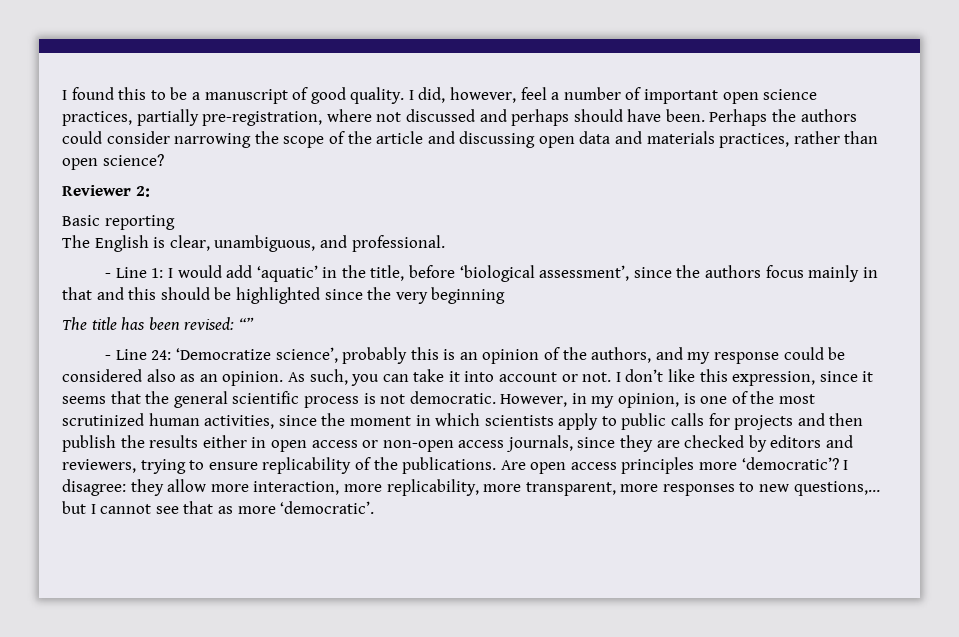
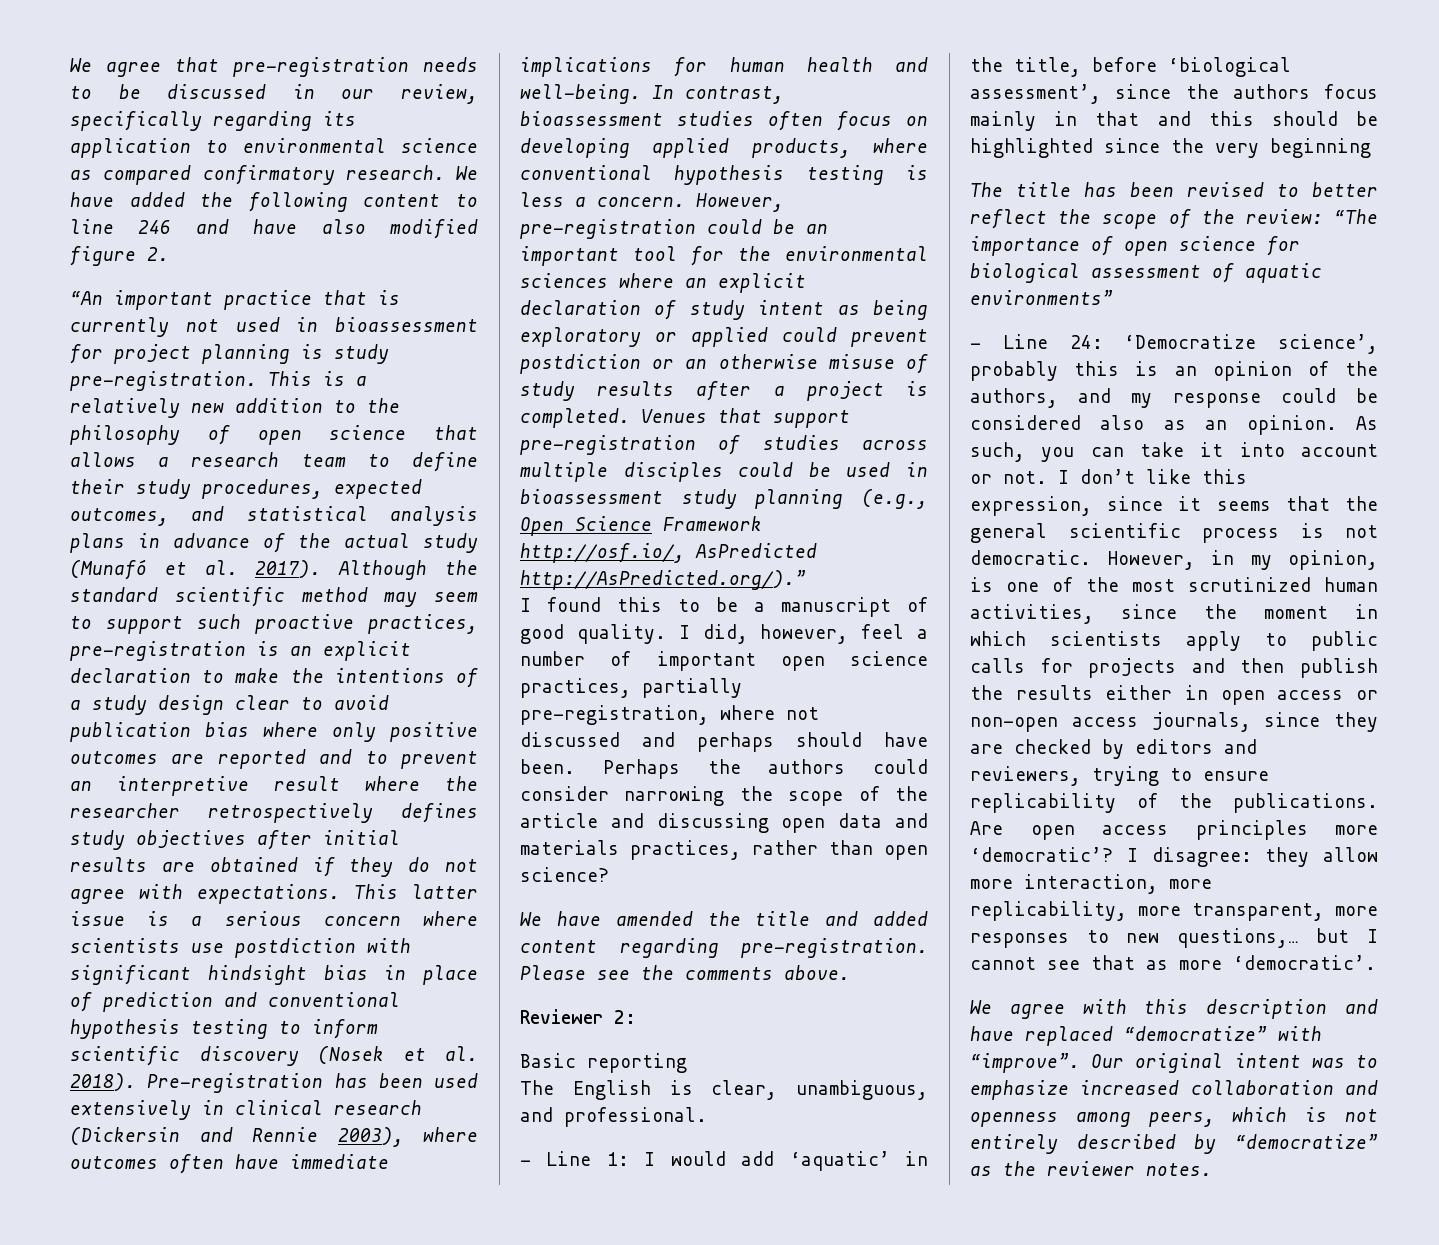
+ We agree that pre-registration needs to be discussed in our review, specifically regarding its application to environmental science as compared confirmatory research. We have added the following content to line 246 and have also modified figure 2.
+ “An important practice that is currently not used in bioassessment for project planning is study pre-registration. This is a relatively new addition to the philosophy of open science that allows a research team to define their study procedures, expected outcomes, and statistical analysis plans in advance of the actual study (Munafó et al. 2017). Although the standard scientific method may seem to support such proactive practices, pre-registration is an explicit declaration to make the intentions of a study design clear to avoid publication bias where only positive outcomes are reported and to prevent an interpretive result where the researcher retrospectively defines study objectives after initial results are obtained if they do not agree with expectations. This latter issue is a serious concern where scientists use postdiction with significant hindsight bias in place of prediction and conventional hypothesis testing to inform scientific discovery (Nosek et al. 2018). Pre-registration has been used extensively in clinical research (Dickersin and Rennie 2003), where outcomes often have immediate implications for human health and well-being. In contrast, bioassessment studies often focus on developing applied products, where conventional hypothesis testing is less a concern. However, pre-registration could be an important tool for the environmental sciences where an explicit declaration of study intent as being exploratory or applied could prevent postdiction or an otherwise misuse of study results after a project is completed. Venues that support pre-registration of studies across multiple disciples could be used in bioassessment study planning (e.g., Open Science Framework http://osf.io/, AsPredicted http://AsPredicted.org/).”
+ We have amended the title and added content regarding pre-registration. Please see the comments above.
- The title has been revised: “”
+ The title has been revised to better reflect the scope of the review: “The importance of open science for biological assessment of aquatic environments”
+ We agree with this description and have replaced “democratize” with “improve”. Our original intent was to emphasize increased collaboration and openness among peers, which is not entirely described by “democratize” as the reviewer notes.

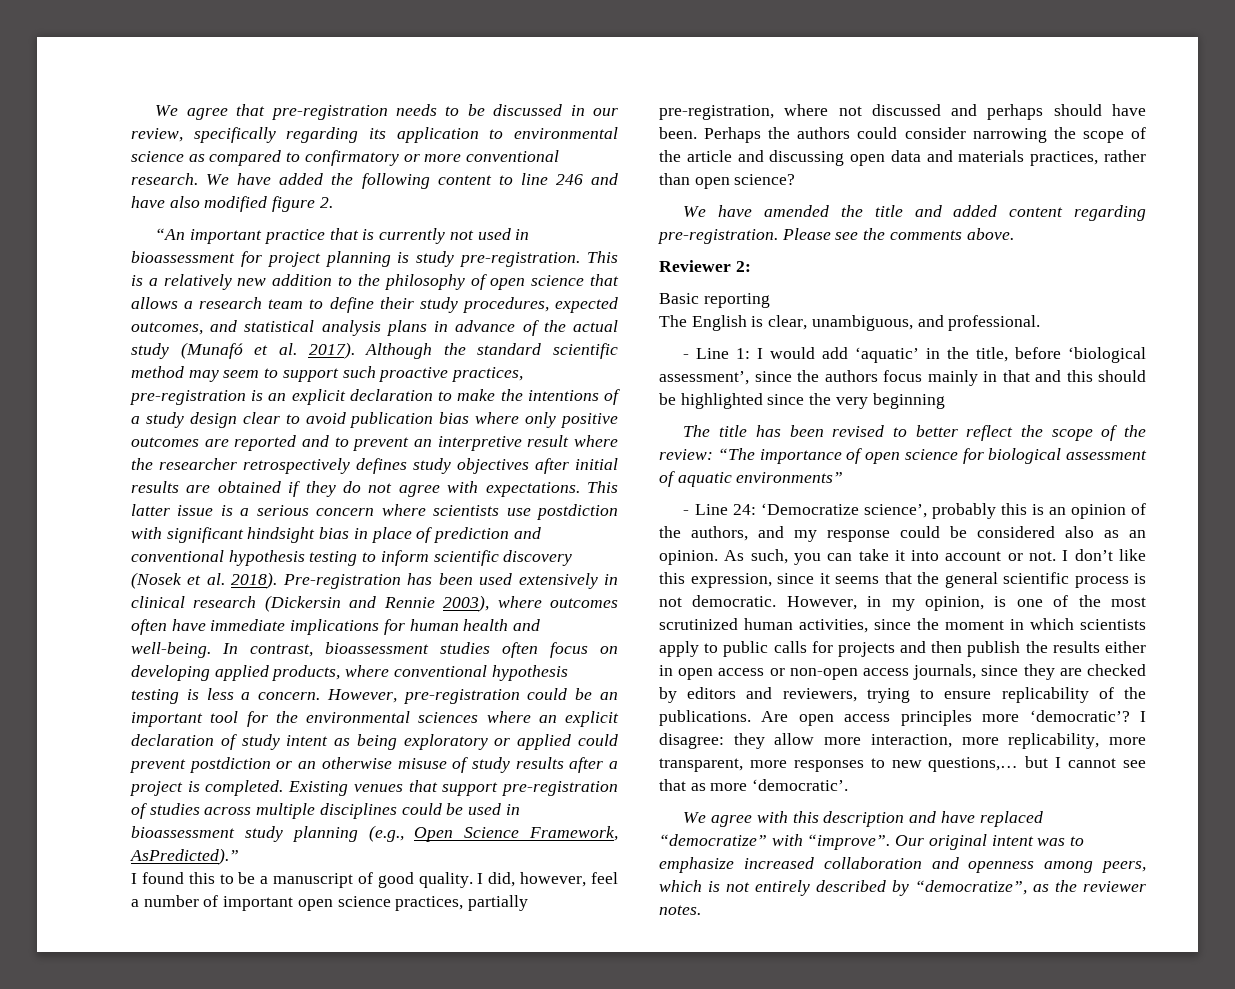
- We agree that pre-registration needs to be discussed in our review, specifically regarding its application to environmental science as compared confirmatory research.
+ We agree that pre-registration needs to be discussed in our review, specifically regarding its application to environmental science as compared to confirmatory or more conventional research.
- Venues that support pre-registration of studies across multiple disciples could be used in bioassessment study planning (e.g., Open Science Framework http://osf.io/, AsPredicted http://AsPredicted.org/).”
+ Existing venues that support pre-registration of studies across multiple disciplines could be used in bioassessment study planning (e.g., Open Science Framework, AsPredicted).”
- Our original intent was to emphasize increased collaboration and openness among peers, which is not entirely described by “democratize” as the reviewer notes.
+ Our original intent was to emphasize increased collaboration and openness among peers, which is not entirely described by “democratize”, as the reviewer notes.

